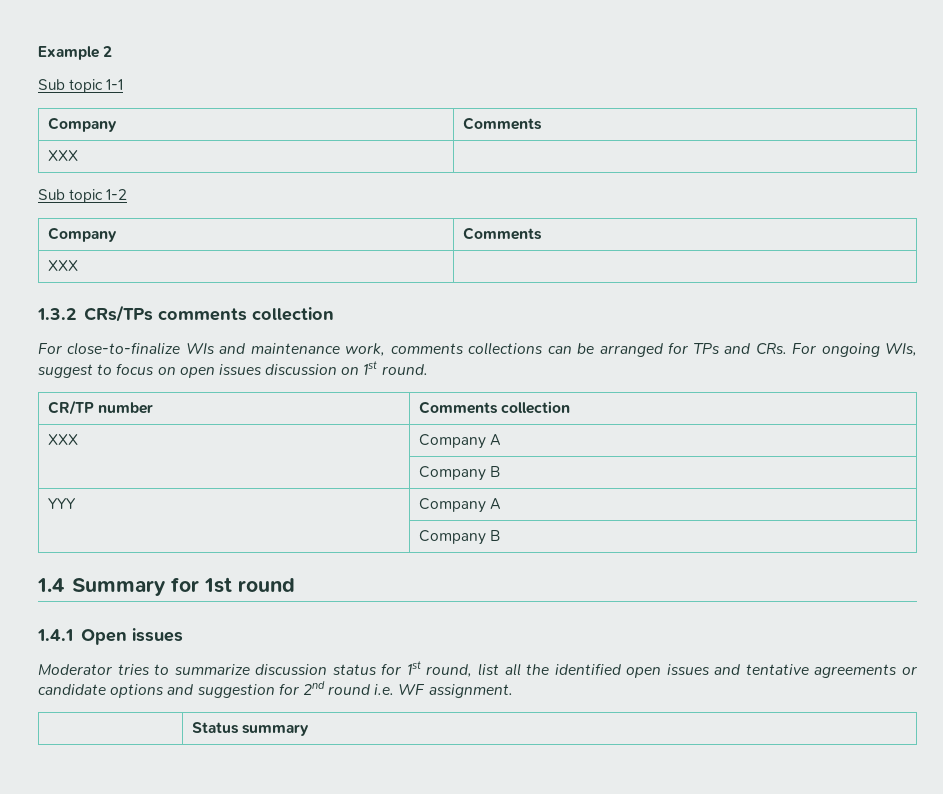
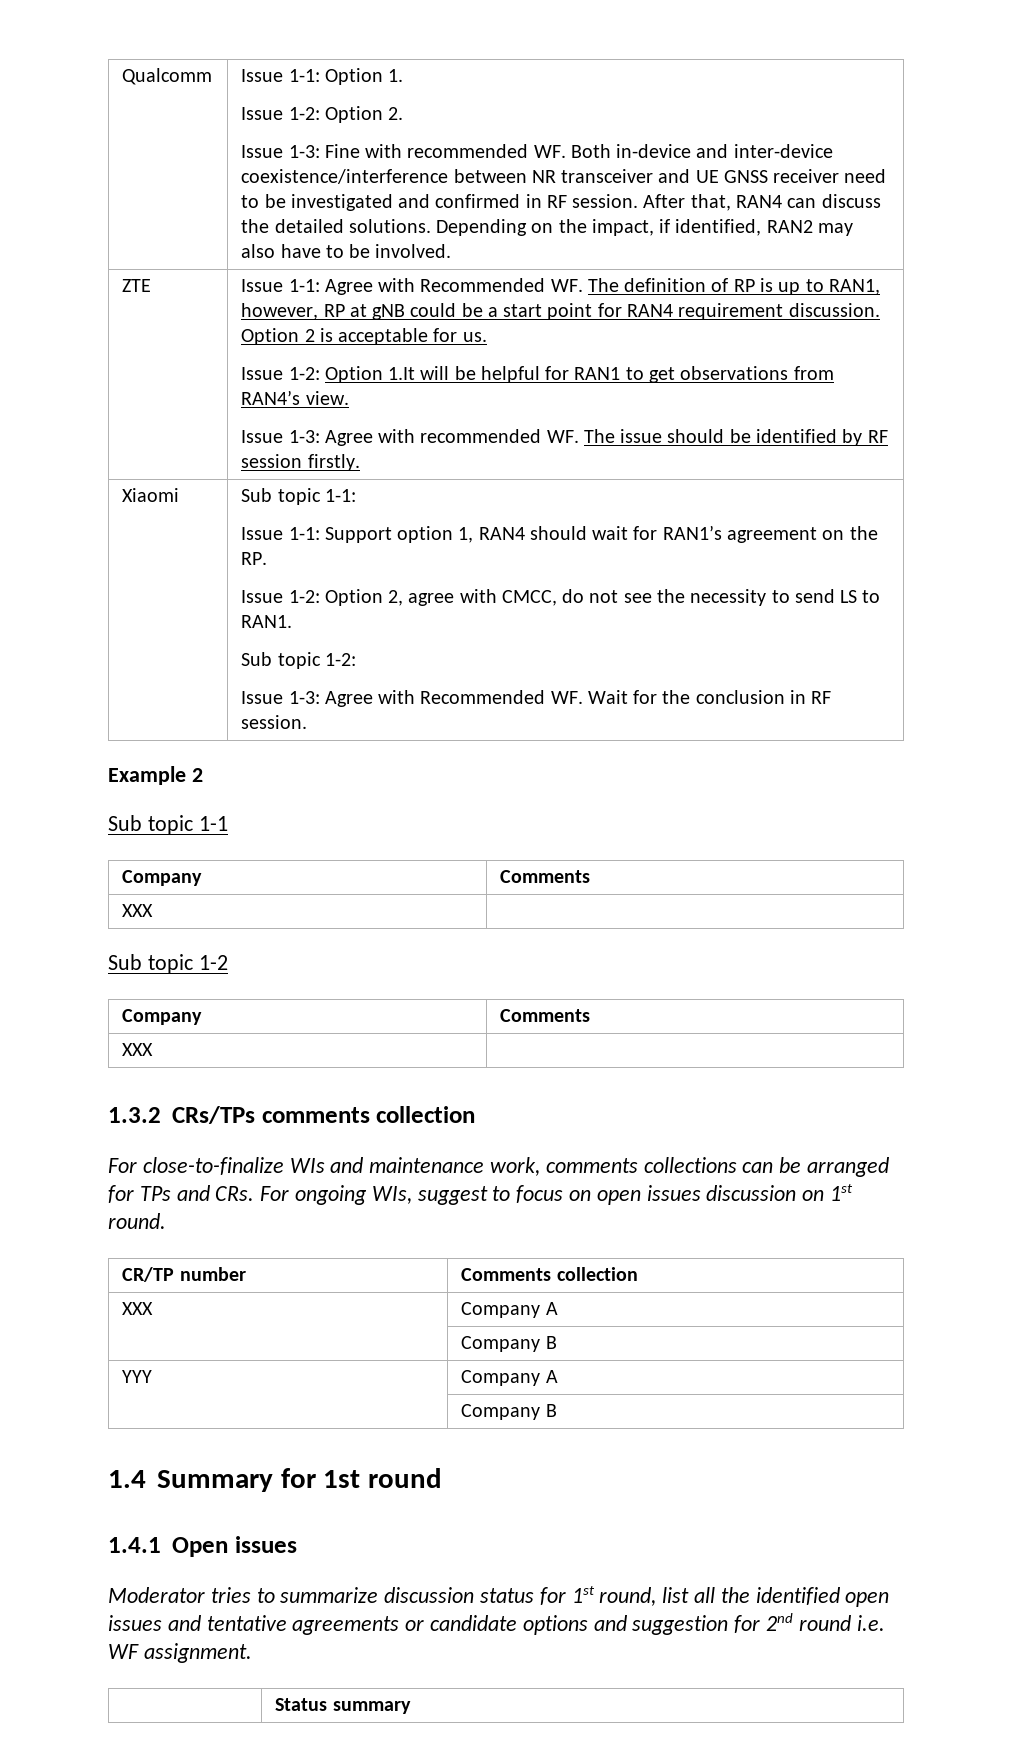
+ Qualcomm | Issue 1-1: Option 1.
+ Issue 1-2: Option 2.
+ Issue 1-3: Fine with recommended WF. Both in-device and inter-device coexistence/interference between NR transceiver and UE GNSS receiver need to be investigated and confirmed in RF session. After that, RAN4 can discuss the detailed solutions. Depending on the impact, if identified, RAN2 may also have to be involved.
+ ZTE | Issue 1-1: Agree with Recommended WF. The definition of RP is up to RAN1, however, RP at gNB could be a start point for RAN4 requirement discussion. Option 2 is acceptable for us.
+ Issue 1-2: Option 1.It will be helpful for RAN1 to get observations from RAN4’s view.
+ Issue 1-3: Agree with recommended WF. The issue should be identified by RF session firstly.
+ Xiaomi | Sub topic 1-1:
+ Issue 1-1: Support option 1, RAN4 should wait for RAN1’s agreement on the RP.
+ Issue 1-2: Option 2, agree with CMCC, do not see the necessity to send LS to RAN1.
+ Sub topic 1-2:
+ Issue 1-3: Agree with Recommended WF. Wait for the conclusion in RF session.

